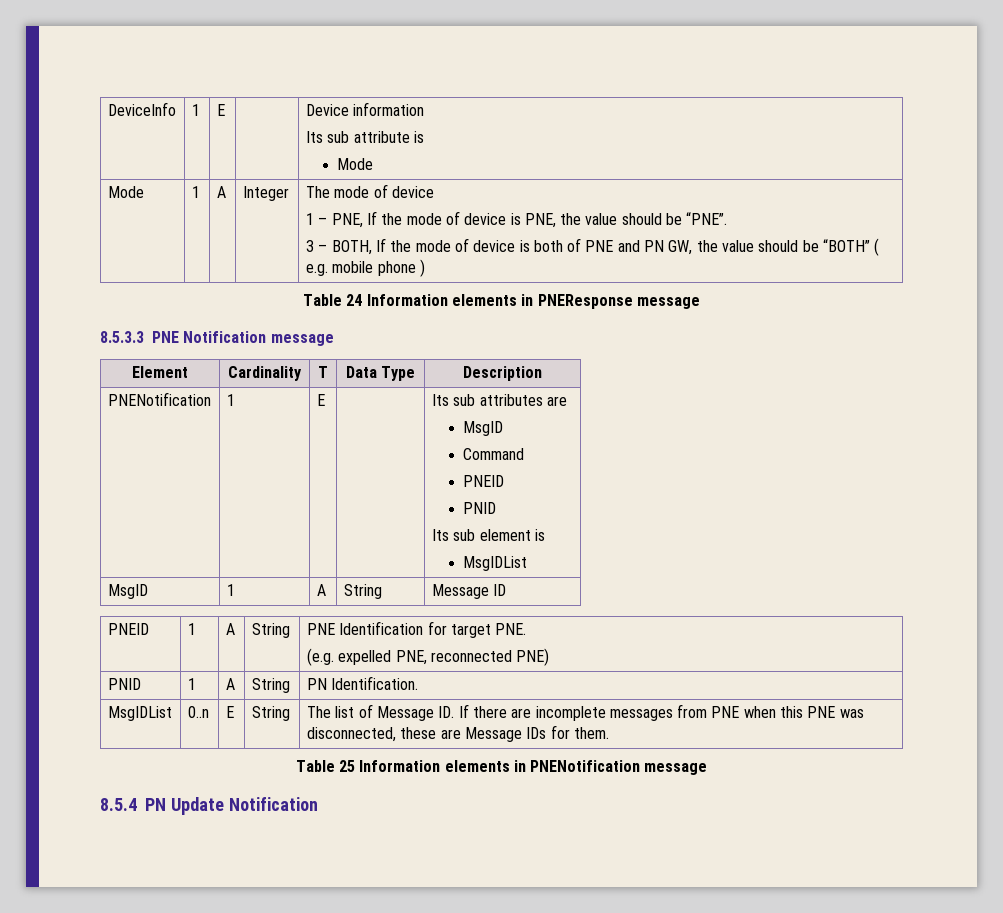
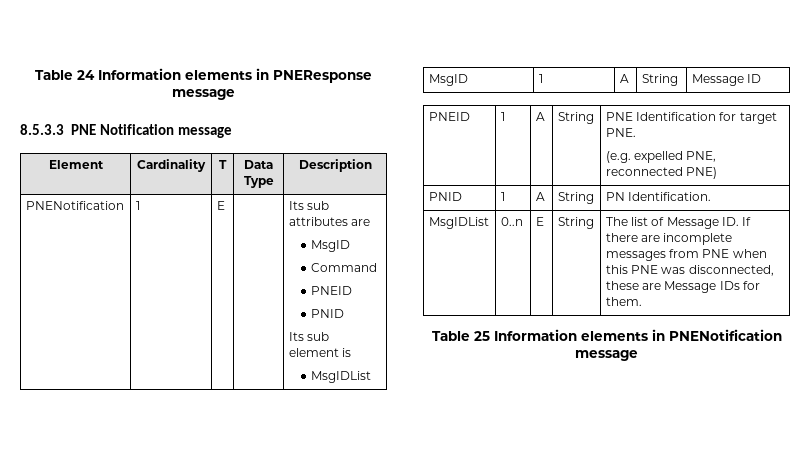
- DeviceInfo | 1 | E | | Device information
- Its sub attribute is
- Mode
- Mode | 1 | A | Integer | The mode of device
- 1 – PNE, If the mode of device is PNE, the value should be “PNE”.
- 3 – BOTH, If the mode of device is both of PNE and PN GW, the value should be “BOTH” ( e.g. mobile phone )
- 8.5.4 PN Update Notification

